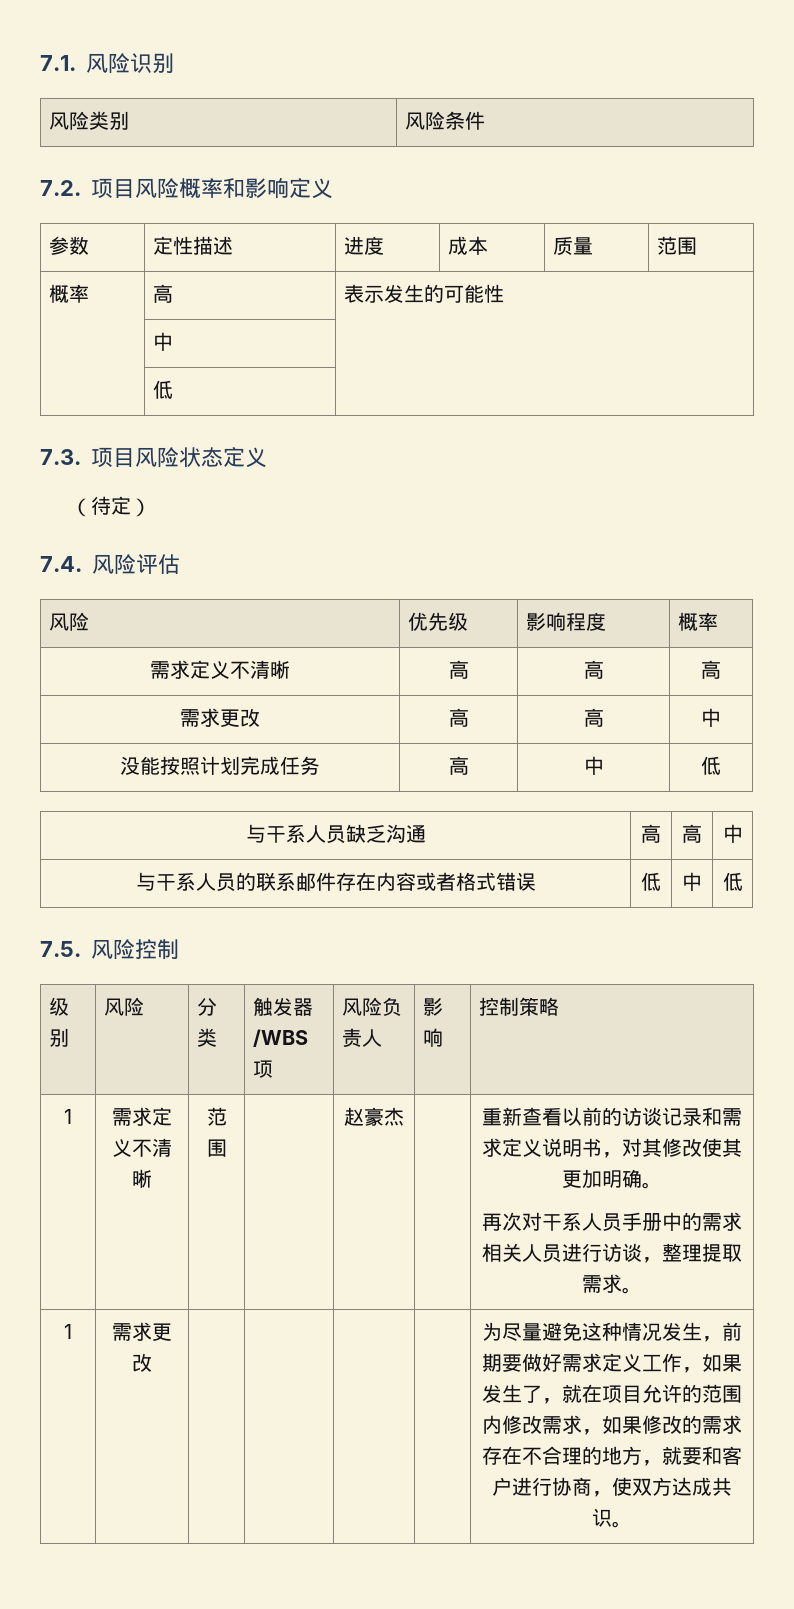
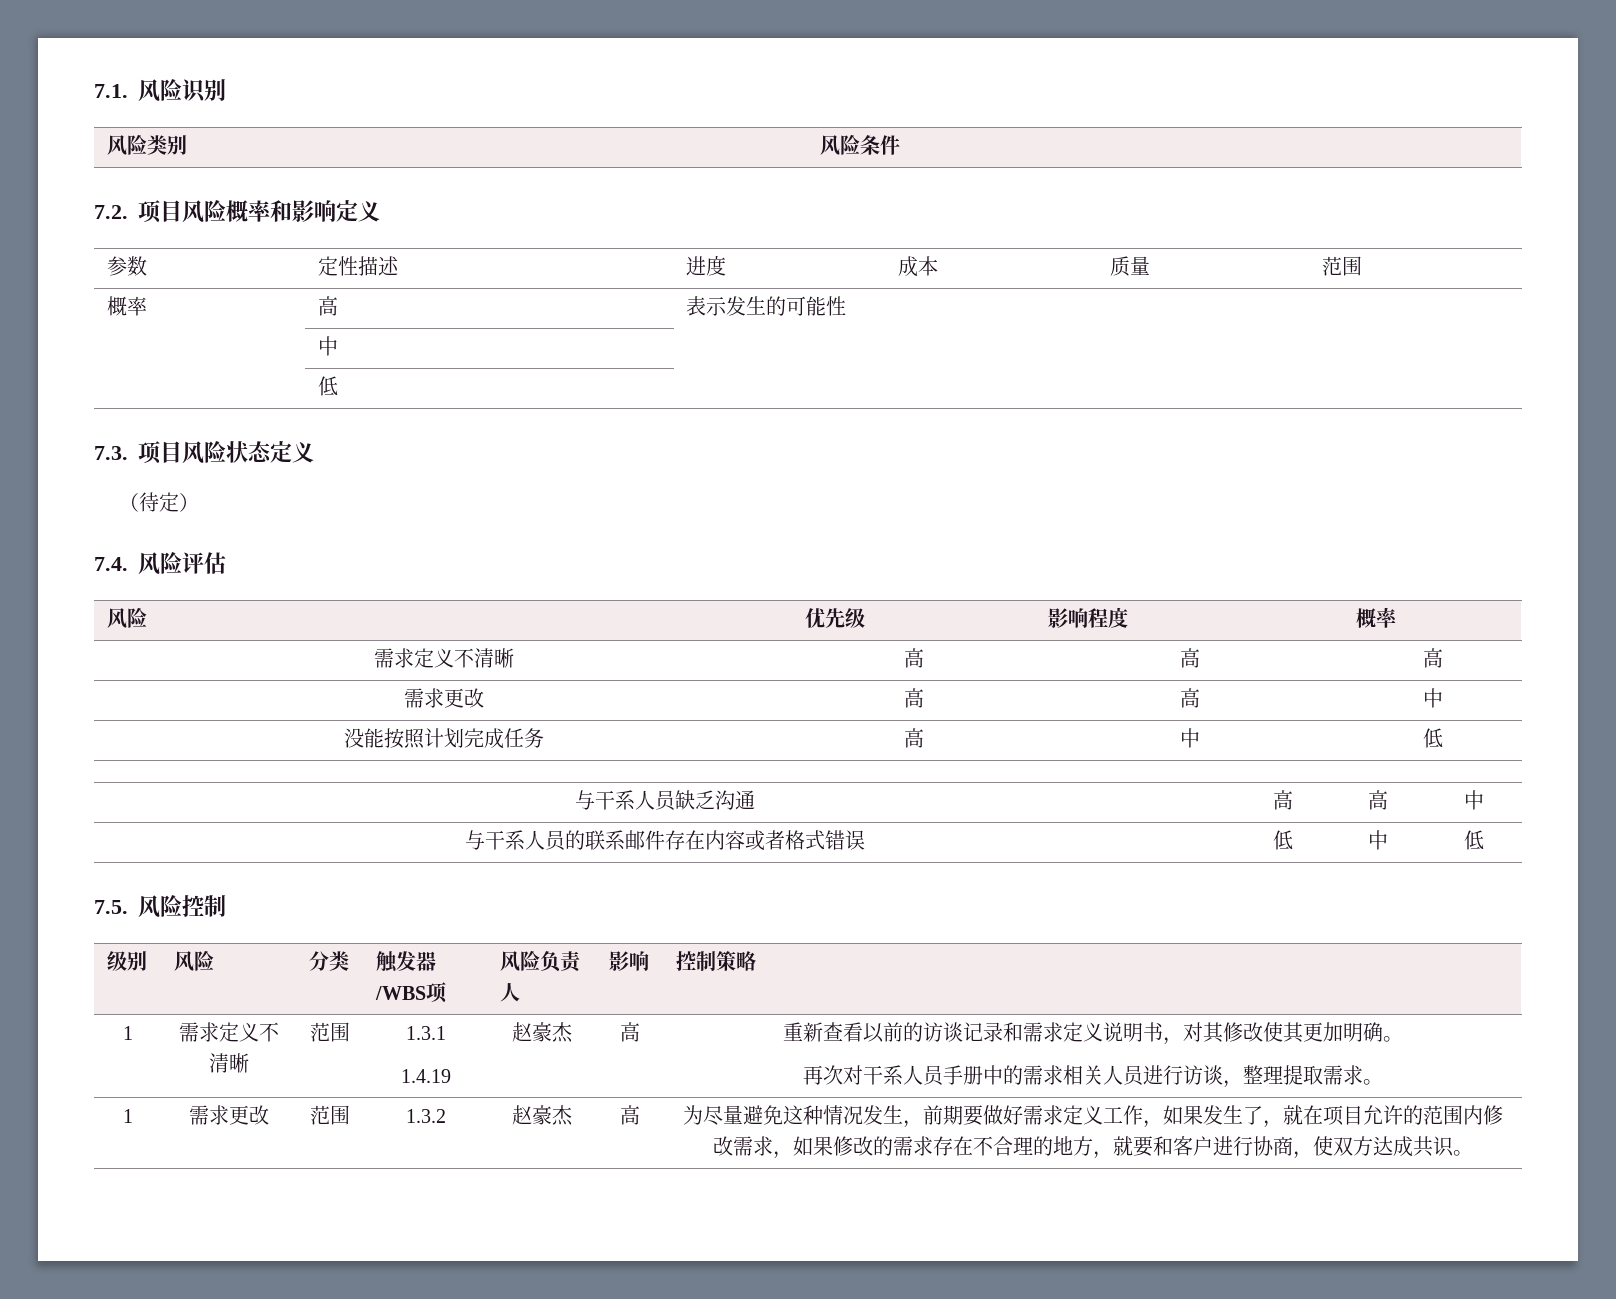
- 1 | 需求定义不清晰 | 范围 | | 赵豪杰 | | 重新查看以前的访谈记录和需求定义说明书，对其修改使其更加明确。
+ 1 | 需求定义不清晰 | 范围 | 1.3.1
+ 1.4.19 | 赵豪杰 | 高 | 重新查看以前的访谈记录和需求定义说明书，对其修改使其更加明确。
+ 范围 | 1.3.2 | 赵豪杰 | 高

